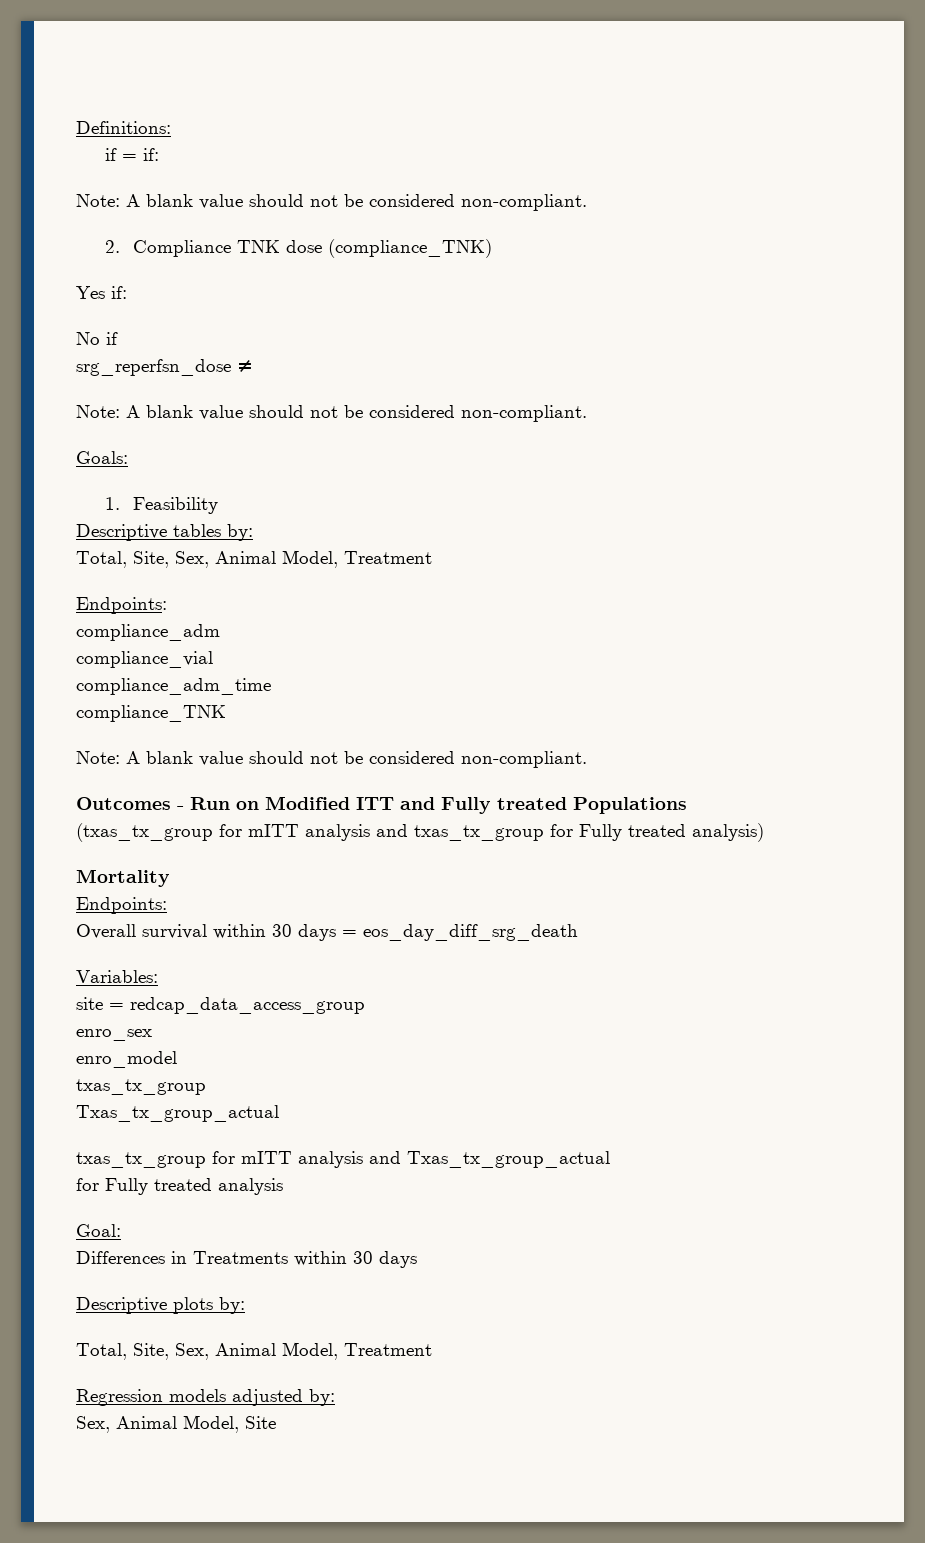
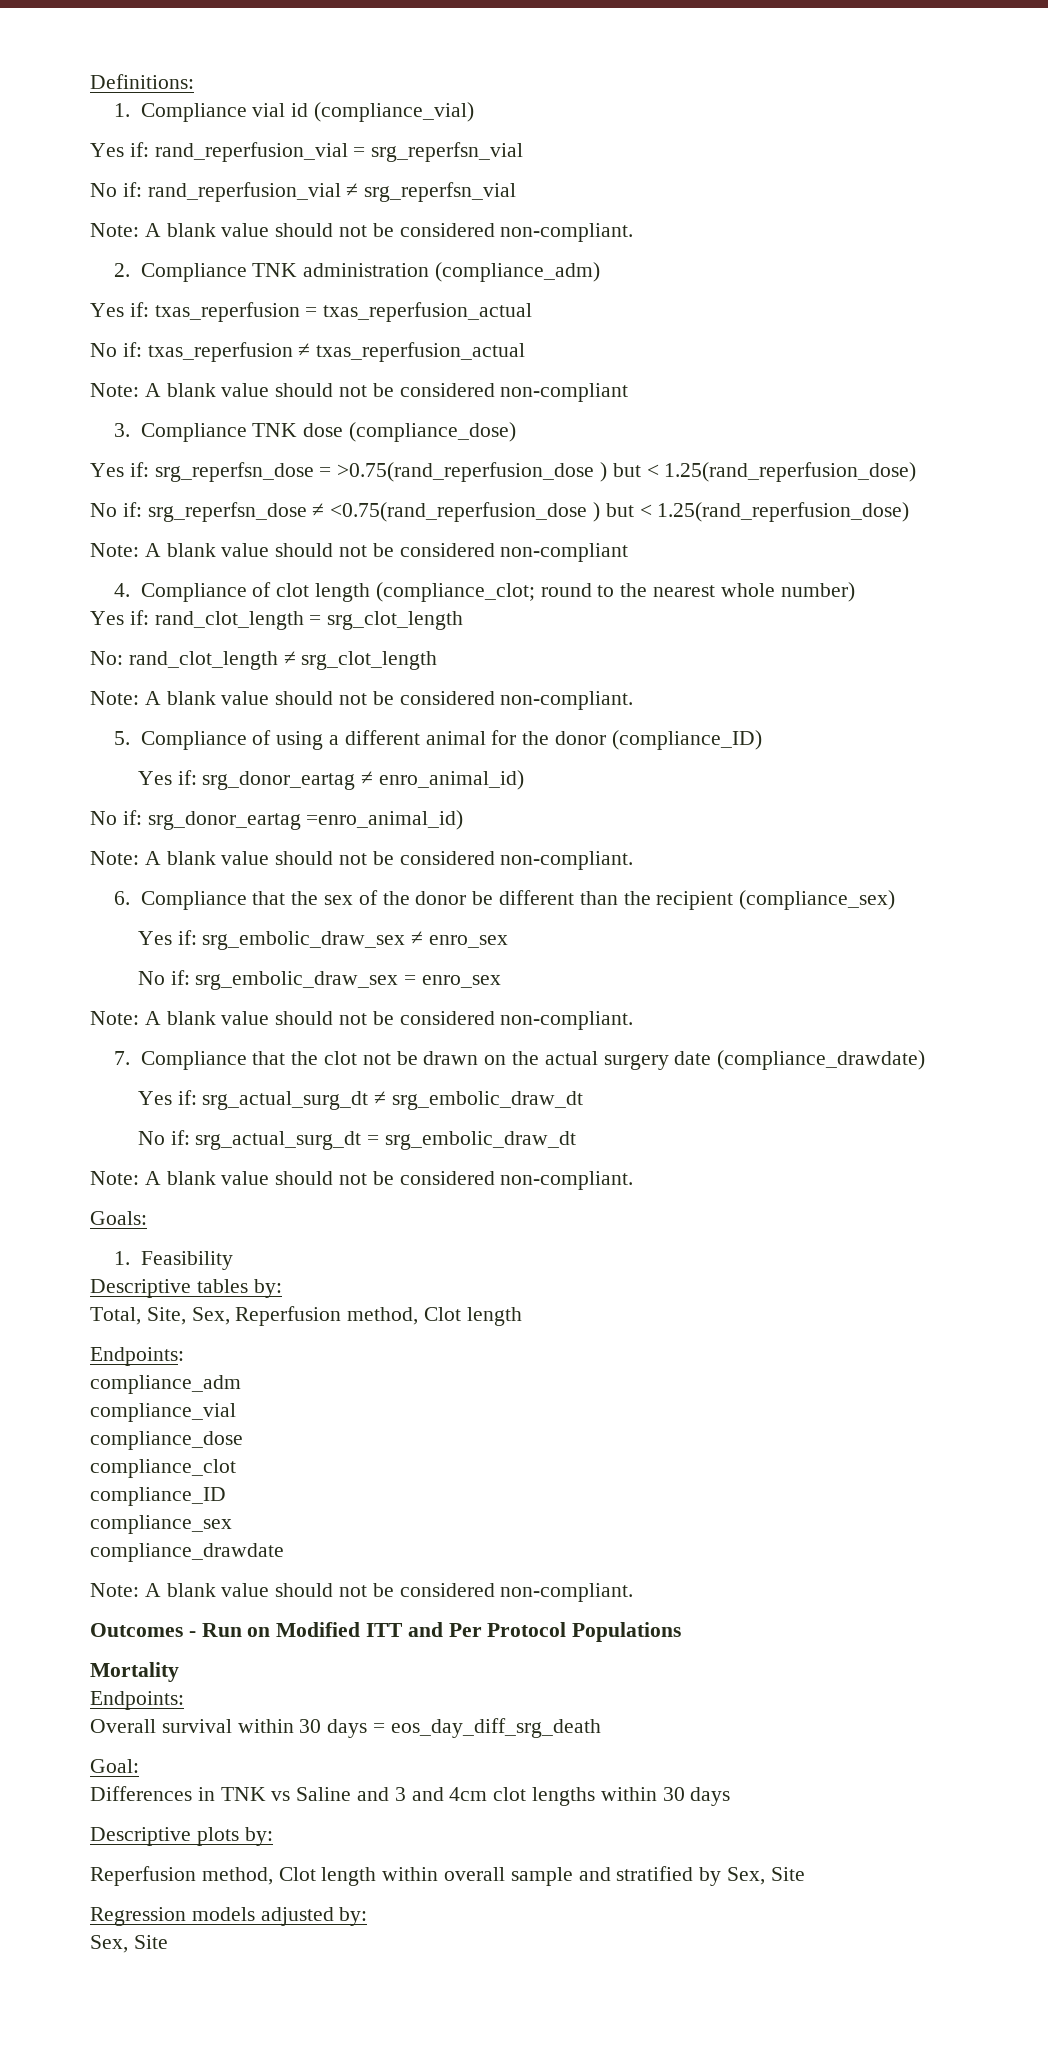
- if = if:
+ 1. Compliance vial id (compliance_vial)
+ Yes if: rand_reperfusion_vial = srg_reperfsn_vial
+ No if: rand_reperfusion_vial ≠ srg_reperfsn_vial
- 2. Compliance TNK dose (compliance_TNK)
- Yes if:
- No if
- srg_reperfsn_dose ≠
+ 2. Compliance TNK administration (compliance_adm)
+ Yes if: txas_reperfusion = txas_reperfusion_actual
+ No if: txas_reperfusion ≠ txas_reperfusion_actual
+ Note: A blank value should not be considered non-compliant
+ 3. Compliance TNK dose (compliance_dose)
+ Yes if: srg_reperfsn_dose = >0.75(rand_reperfusion_dose ) but < 1.25(rand_reperfusion_dose)
+ No if: srg_reperfsn_dose ≠ <0.75(rand_reperfusion_dose ) but < 1.25(rand_reperfusion_dose)
+ Note: A blank value should not be considered non-compliant
+ 4. Compliance of clot length (compliance_clot; round to the nearest whole number)
+ Yes if: rand_clot_length = srg_clot_length
+ No: rand_clot_length ≠ srg_clot_length
+ Note: A blank value should not be considered non-compliant.
+ 5. Compliance of using a different animal for the donor (compliance_ID)
+ Yes if: srg_donor_eartag ≠ enro_animal_id)
+ No if: srg_donor_eartag =enro_animal_id)
+ Note: A blank value should not be considered non-compliant.
+ 6. Compliance that the sex of the donor be different than the recipient (compliance_sex)
+ Yes if: srg_embolic_draw_sex ≠ enro_sex
+ No if: srg_embolic_draw_sex = enro_sex
+ Note: A blank value should not be considered non-compliant.
+ 7. Compliance that the clot not be drawn on the actual surgery date (compliance_drawdate)
+ Yes if: srg_actual_surg_dt ≠ srg_embolic_draw_dt
+ No if: srg_actual_surg_dt = srg_embolic_draw_dt
  Descriptive tables by:
- Total, Site, Sex, Animal Model, Treatment
+ Total, Site, Sex, Reperfusion method, Clot length
- compliance_adm_time
- compliance_TNK
+ compliance_dose
+ compliance_clot
+ compliance_ID
+ compliance_sex
+ compliance_drawdate
- Outcomes - Run on Modified ITT and Fully treated Populations (txas_tx_group for mITT analysis and txas_tx_group for Fully treated analysis)
+ Outcomes - Run on Modified ITT and Per Protocol Populations
- Variables:
- site = redcap_data_access_group
- enro_sex
- enro_model
- txas_tx_group
- Txas_tx_group_actual
- txas_tx_group for mITT analysis and Txas_tx_group_actual
- for Fully treated analysis
  Goal:
- Differences in Treatments within 30 days
+ Differences in TNK vs Saline and 3 and 4cm clot lengths within 30 days
  Descriptive plots by:
- Total, Site, Sex, Animal Model, Treatment
+ Reperfusion method, Clot length within overall sample and stratified by Sex, Site
  Regression models adjusted by:
- Sex, Animal Model, Site
+ Sex, Site

